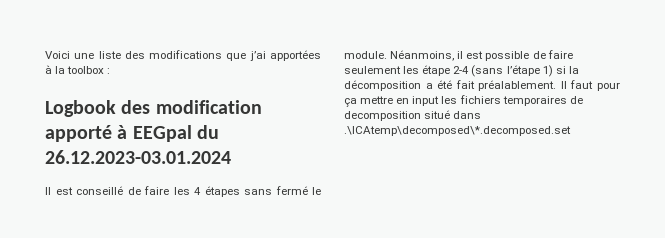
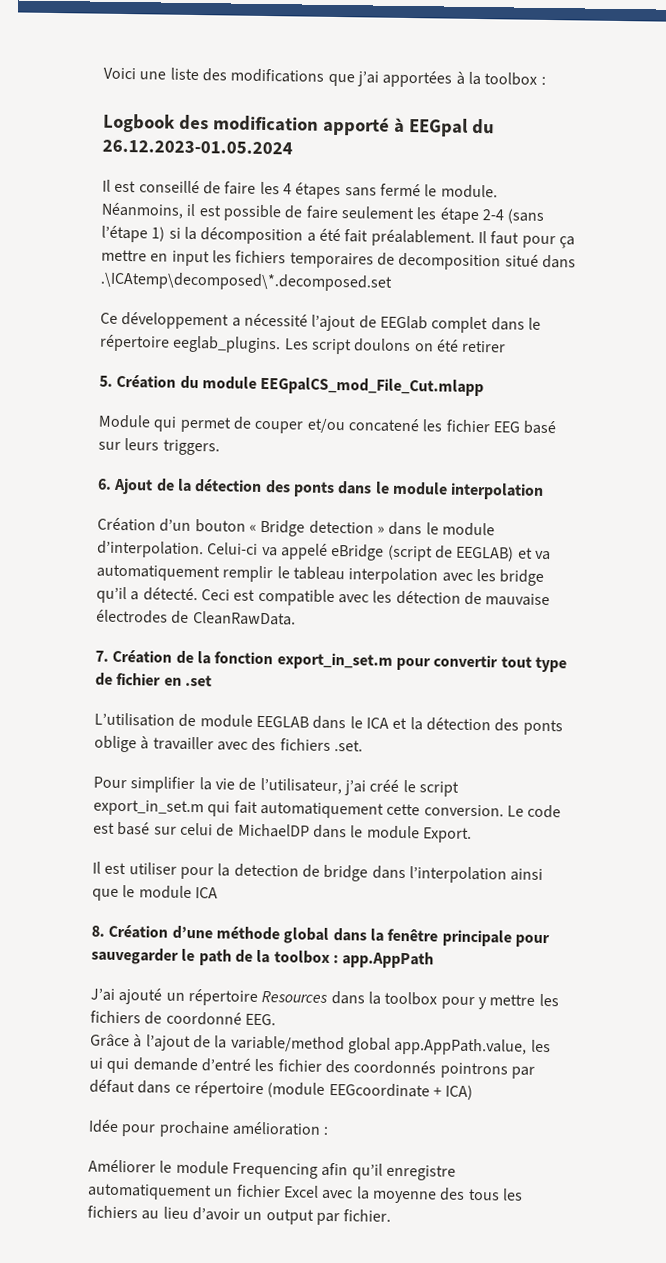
- Logbook des modification apporté à EEGpal du 26.12.2023-03.01.2024
+ Logbook des modification apporté à EEGpal du 26.12.2023-01.05.2024
+ Ce développement a nécessité l’ajout de EEGlab complet dans le répertoire eeglab_plugins. Les script doulons on été retirer
+ 5. Création du module EEGpalCS_mod_File_Cut.mlapp
+ Module qui permet de couper et/ou concatené les fichier EEG basé sur leurs triggers.
+ 6. Ajout de la détection des ponts dans le module interpolation
+ Création d’un bouton « Bridge detection » dans le module d’interpolation. Celui-ci va appelé eBridge (script de EEGLAB) et va automatiquement remplir le tableau interpolation avec les bridge qu’il a détecté. Ceci est compatible avec les détection de mauvaise électrodes de CleanRawData.
+ 7. Création de la fonction export_in_set.m pour convertir tout type de fichier en .set
+ L’utilisation de module EEGLAB dans le ICA et la détection des ponts oblige à travailler avec des fichiers .set.
+ Pour simplifier la vie de l’utilisateur, j’ai créé le script export_in_set.m qui fait automatiquement cette conversion. Le code est basé sur celui de MichaelDP dans le module Export.
+ Il est utiliser pour la detection de bridge dans l’interpolation ainsi que le module ICA
+ 8. Création d’une méthode global dans la fenêtre principale pour sauvegarder le path de la toolbox : app.AppPath
+ J’ai ajouté un répertoire Resources dans la toolbox pour y mettre les fichiers de coordonné EEG.
+ Grâce à l’ajout de la variable/method global app.AppPath.value, les ui qui demande d’entré les fichier des coordonnés pointrons par défaut dans ce répertoire (module EEGcoordinate + ICA)
+ Idée pour prochaine amélioration :
+ Améliorer le module Frequencing afin qu’il enregistre automatiquement un fichier Excel avec la moyenne des tous les fichiers au lieu d’avoir un output par fichier.

